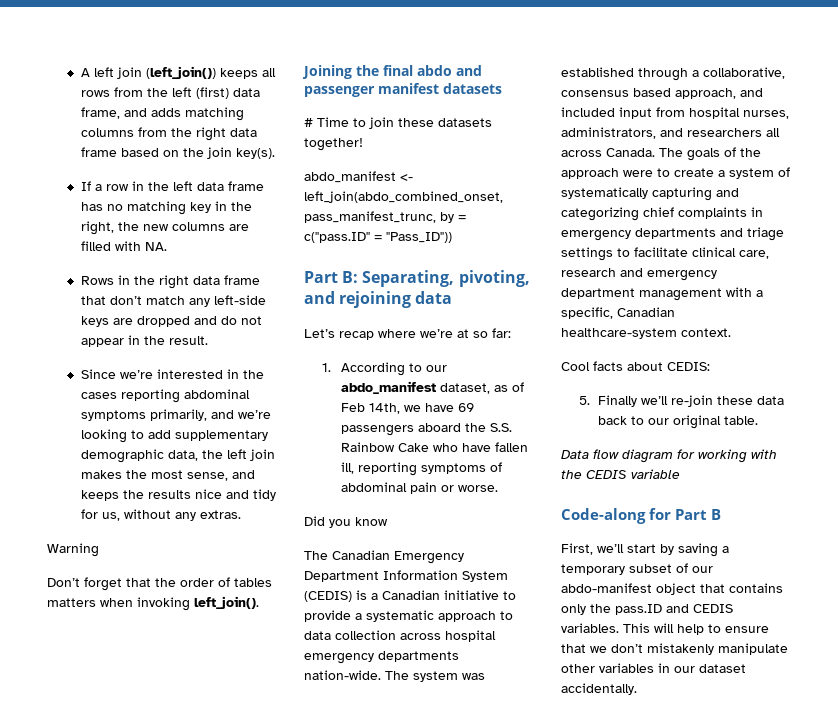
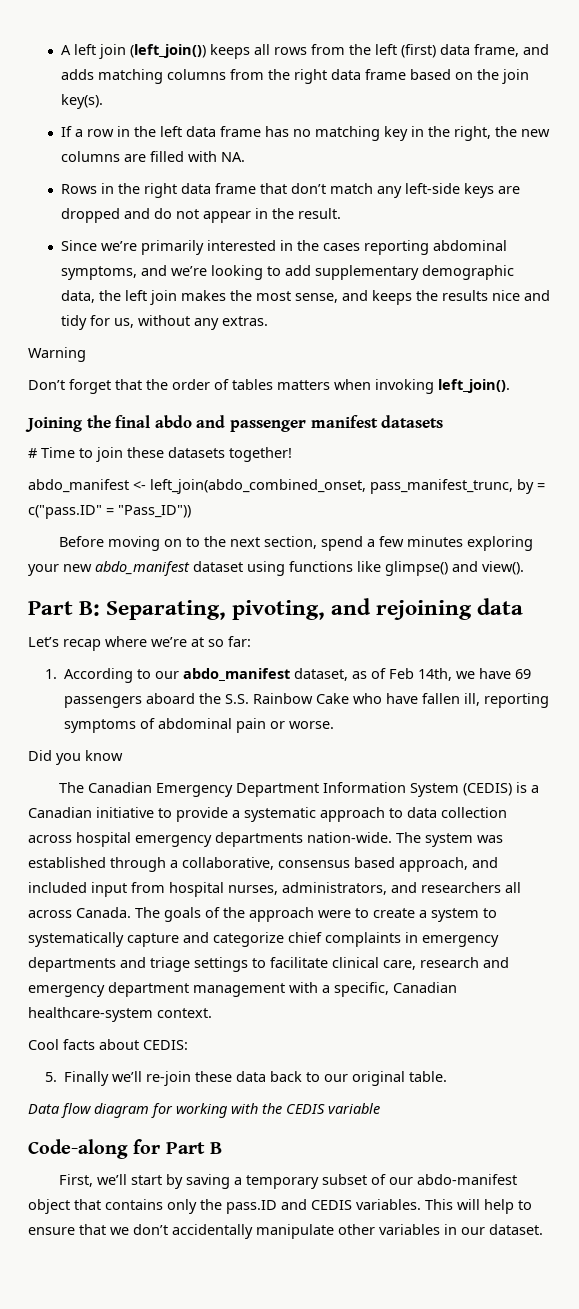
- Since we’re interested in the cases reporting abdominal symptoms primarily, and we’re looking to add supplementary demographic data, the left join makes the most sense, and keeps the results nice and tidy for us, without any extras.
+ Since we’re primarily interested in the cases reporting abdominal symptoms, and we’re looking to add supplementary demographic data, the left join makes the most sense, and keeps the results nice and tidy for us, without any extras.
+ Before moving on to the next section, spend a few minutes exploring your new abdo_manifest dataset using functions like glimpse() and view().
- The goals of the approach were to create a system of systematically capturing and categorizing chief complaints in emergency departments and triage settings to facilitate clinical care, research and emergency department management with a specific, Canadian healthcare-system context.
+ The goals of the approach were to create a system to systematically capture and categorize chief complaints in emergency departments and triage settings to facilitate clinical care, research and emergency department management with a specific, Canadian healthcare-system context.
- This will help to ensure that we don’t mistakenly manipulate other variables in our dataset accidentally.
+ This will help to ensure that we don’t accidentally manipulate other variables in our dataset.

